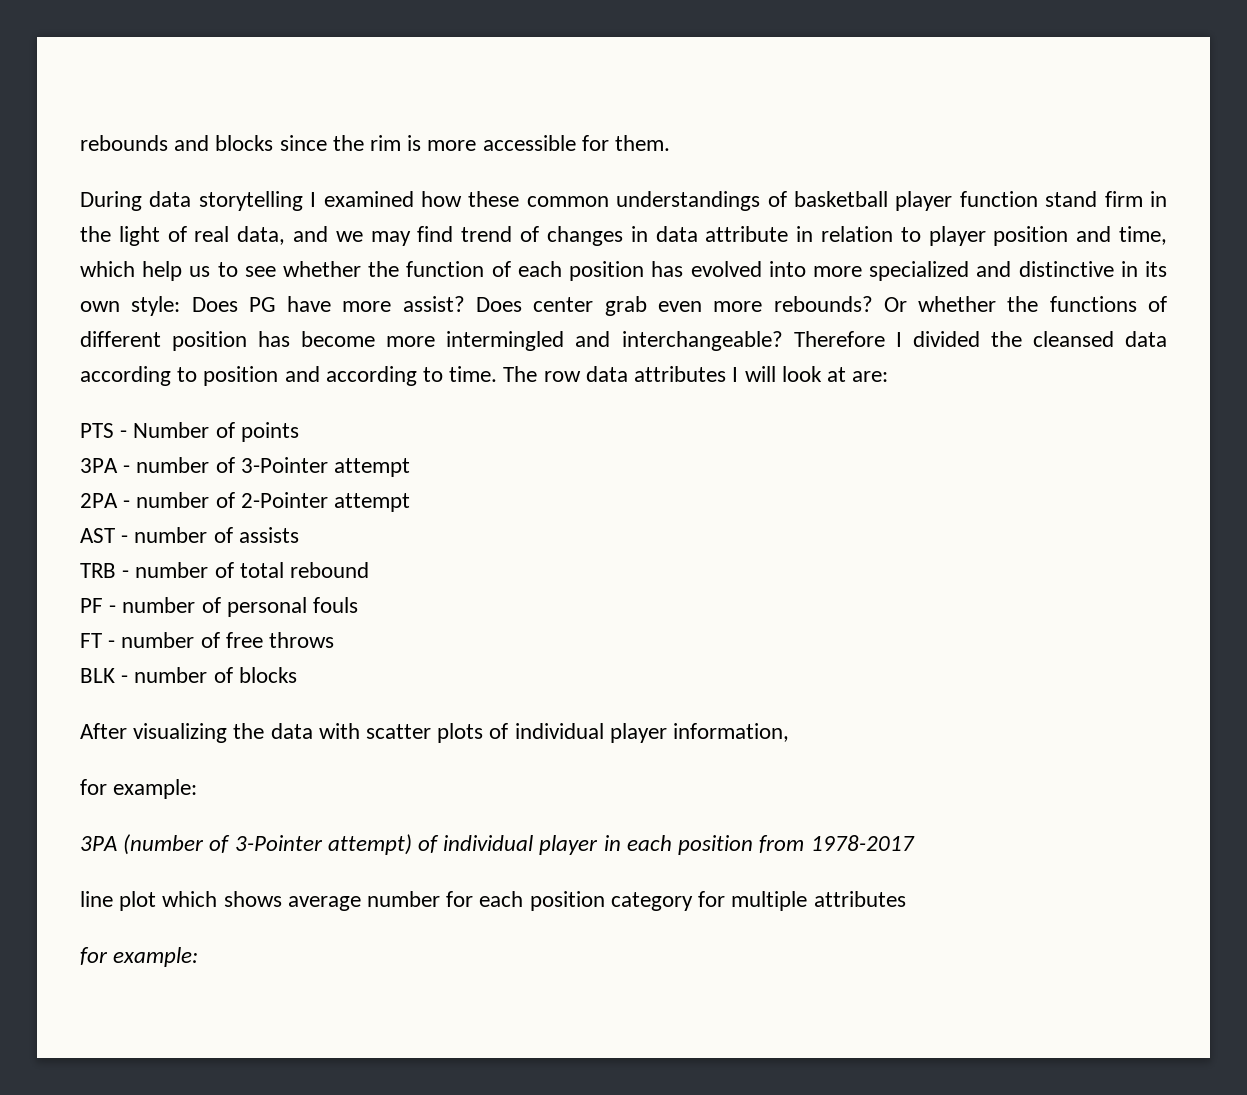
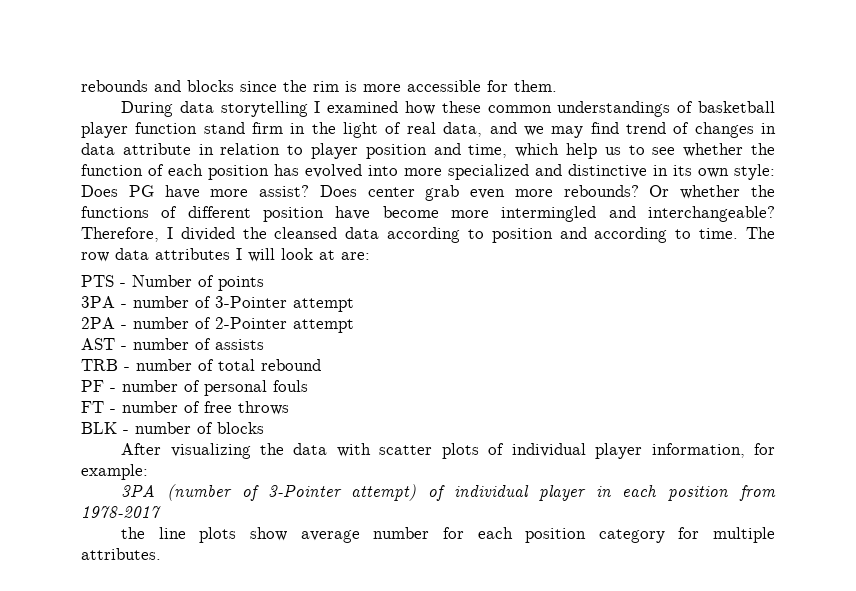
- Or whether the functions of different position has become more intermingled and interchangeable?
+ Or whether the functions of different position have become more intermingled and interchangeable?
- Therefore I divided the cleansed data according to position and according to time.
+ Therefore, I divided the cleansed data according to position and according to time.
- After visualizing the data with scatter plots of individual player information,
- for example:
+ After visualizing the data with scatter plots of individual player information, for example:
- line plot which shows average number for each position category for multiple attributes
- for example:
+ the line plots show average number for each position category for multiple attributes.

